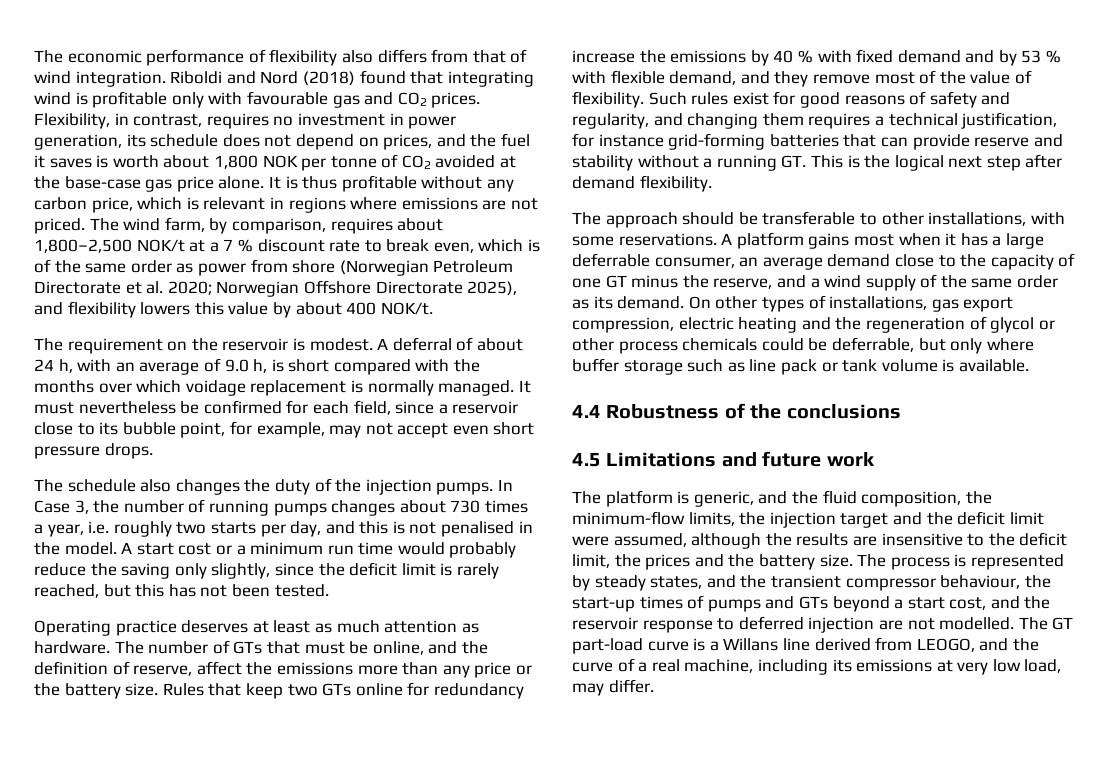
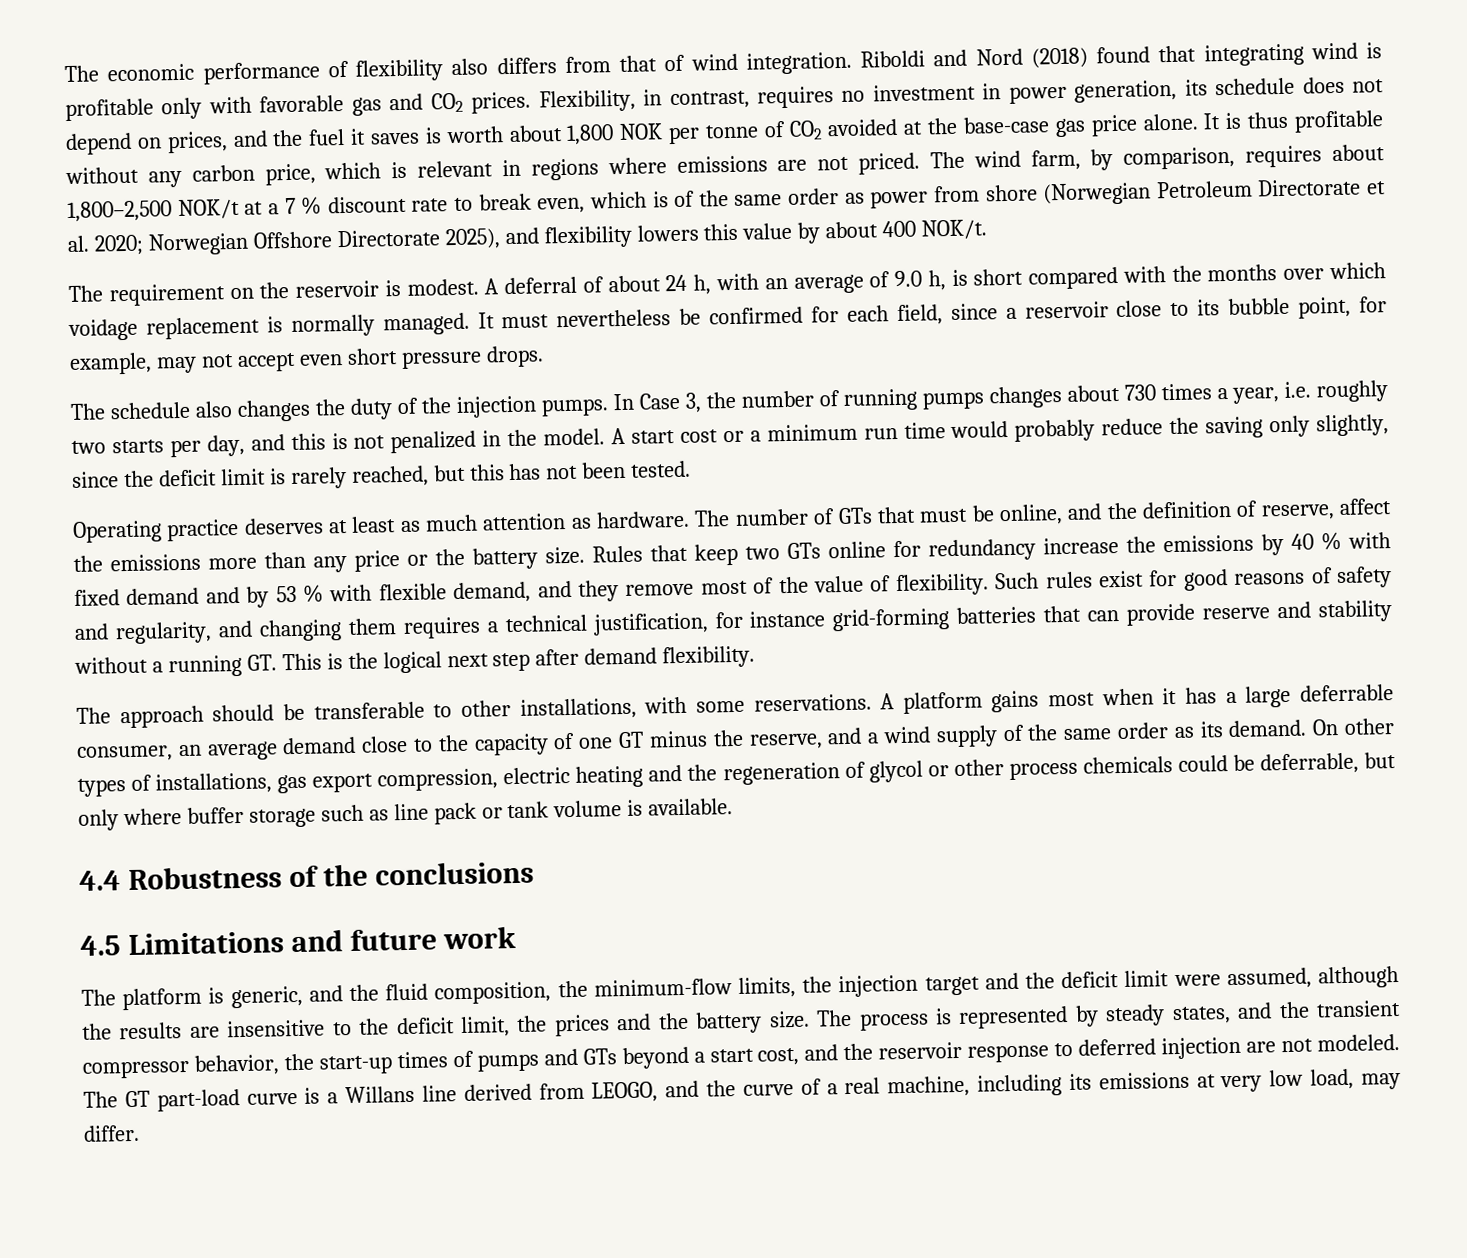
- Riboldi and Nord (2018) found that integrating wind is profitable only with favourable gas and CO2 prices.
+ Riboldi and Nord (2018) found that integrating wind is profitable only with favorable gas and CO2 prices.
- In Case 3, the number of running pumps changes about 730 times a year, i.e. roughly two starts per day, and this is not penalised in the model.
+ In Case 3, the number of running pumps changes about 730 times a year, i.e. roughly two starts per day, and this is not penalized in the model.
- The process is represented by steady states, and the transient compressor behaviour, the start-up times of pumps and GTs beyond a start cost, and the reservoir response to deferred injection are not modelled.
+ The process is represented by steady states, and the transient compressor behavior, the start-up times of pumps and GTs beyond a start cost, and the reservoir response to deferred injection are not modeled.

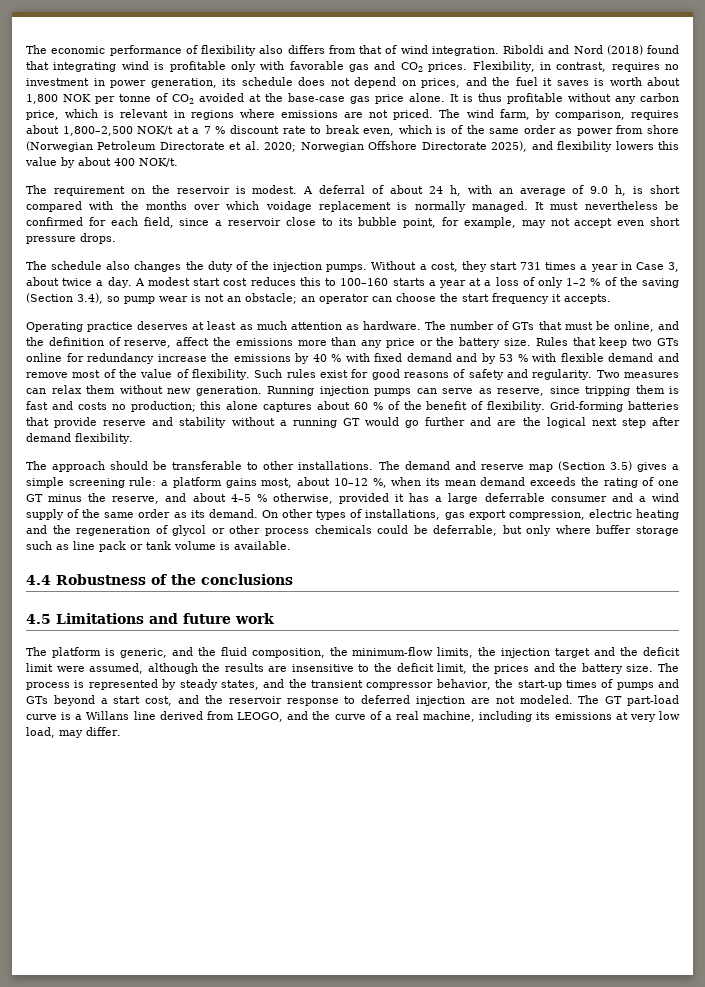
- In Case 3, the number of running pumps changes about 730 times a year, i.e. roughly two starts per day, and this is not penalized in the model. A start cost or a minimum run time would probably reduce the saving only slightly, since the deficit limit is rarely reached, but this has not been tested.
+ Without a cost, they start 731 times a year in Case 3, about twice a day. A modest start cost reduces this to 100–160 starts a year at a loss of only 1–2 % of the saving (Section 3.4), so pump wear is not an obstacle; an operator can choose the start frequency it accepts.
- Rules that keep two GTs online for redundancy increase the emissions by 40 % with fixed demand and by 53 % with flexible demand, and they remove most of the value of flexibility.
+ Rules that keep two GTs online for redundancy increase the emissions by 40 % with fixed demand and by 53 % with flexible demand and remove most of the value of flexibility.
- Such rules exist for good reasons of safety and regularity, and changing them requires a technical justification, for instance grid-forming batteries that can provide reserve and stability without a running GT. This is the logical next step after demand flexibility.
+ Such rules exist for good reasons of safety and regularity. Two measures can relax them without new generation. Running injection pumps can serve as reserve, since tripping them is fast and costs no production; this alone captures about 60 % of the benefit of flexibility. Grid-forming batteries that provide reserve and stability without a running GT would go further and are the logical next step after demand flexibility.
- The approach should be transferable to other installations, with some reservations. A platform gains most when it has a large deferrable consumer, an average demand close to the capacity of one GT minus the reserve, and a wind supply of the same order as its demand.
+ The approach should be transferable to other installations. The demand and reserve map (Section 3.5) gives a simple screening rule: a platform gains most, about 10–12 %, when its mean demand exceeds the rating of one GT minus the reserve, and about 4–5 % otherwise, provided it has a large deferrable consumer and a wind supply of the same order as its demand.

